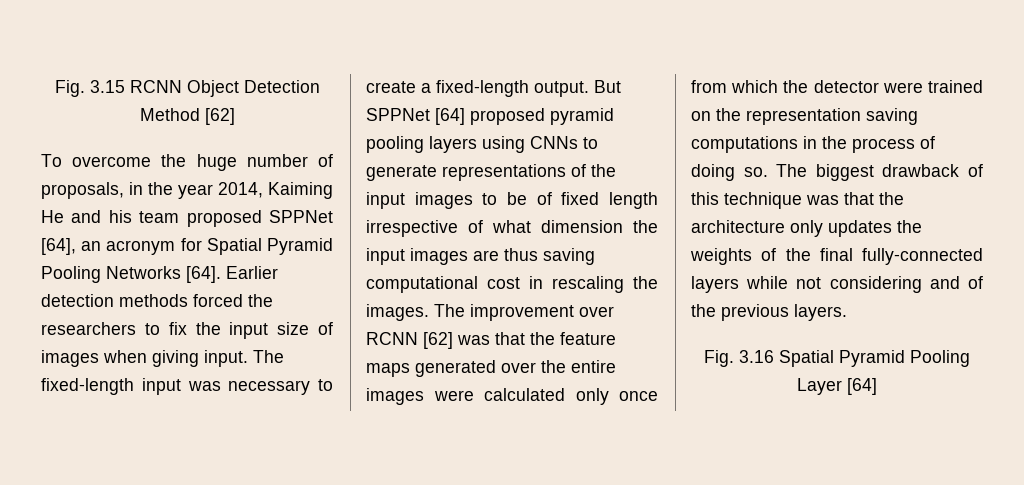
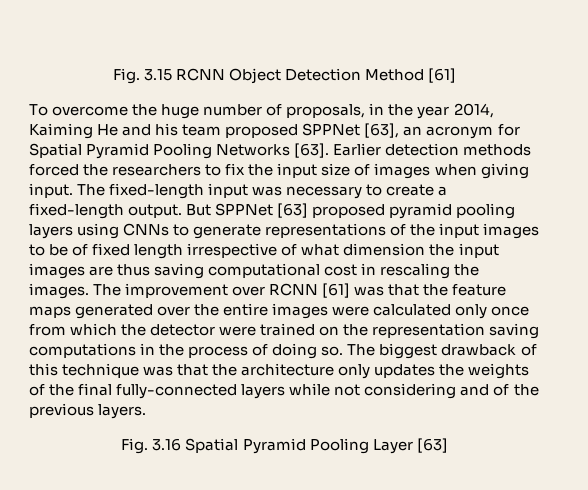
- Fig. 3.15 RCNN Object Detection Method [62]
+ Fig. 3.15 RCNN Object Detection Method [61]
- To overcome the huge number of proposals, in the year 2014, Kaiming He and his team proposed SPPNet [64], an acronym for Spatial Pyramid Pooling Networks [64].
+ To overcome the huge number of proposals, in the year 2014, Kaiming He and his team proposed SPPNet [63], an acronym for Spatial Pyramid Pooling Networks [63].
- But SPPNet [64] proposed pyramid pooling layers using CNNs to generate representations of the input images to be of fixed length irrespective of what dimension the input images are thus saving computational cost in rescaling the images.
+ But SPPNet [63] proposed pyramid pooling layers using CNNs to generate representations of the input images to be of fixed length irrespective of what dimension the input images are thus saving computational cost in rescaling the images.
- The improvement over RCNN [62] was that the feature maps generated over the entire images were calculated only once from which the detector were trained on the representation saving computations in the process of doing so.
+ The improvement over RCNN [61] was that the feature maps generated over the entire images were calculated only once from which the detector were trained on the representation saving computations in the process of doing so.
- Fig. 3.16 Spatial Pyramid Pooling Layer [64]
+ Fig. 3.16 Spatial Pyramid Pooling Layer [63]

